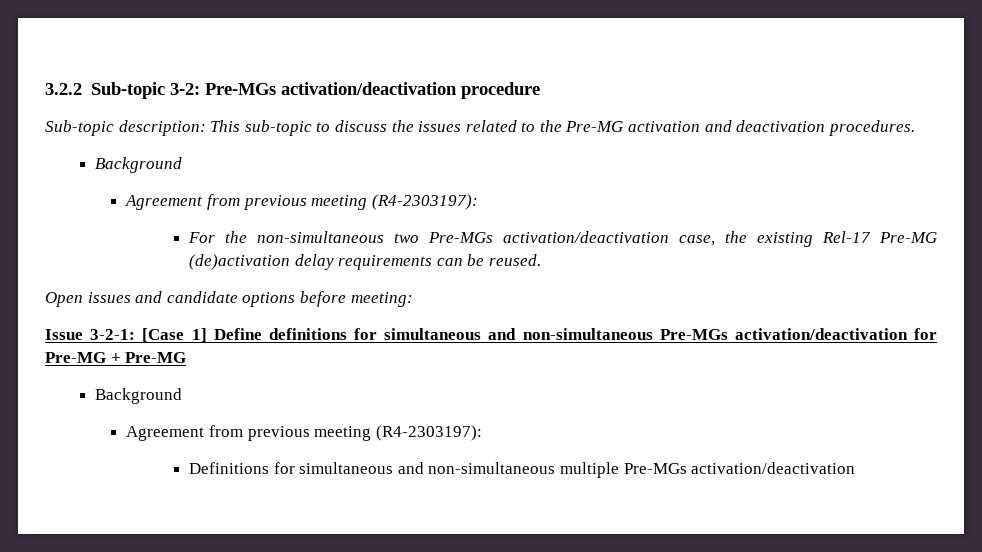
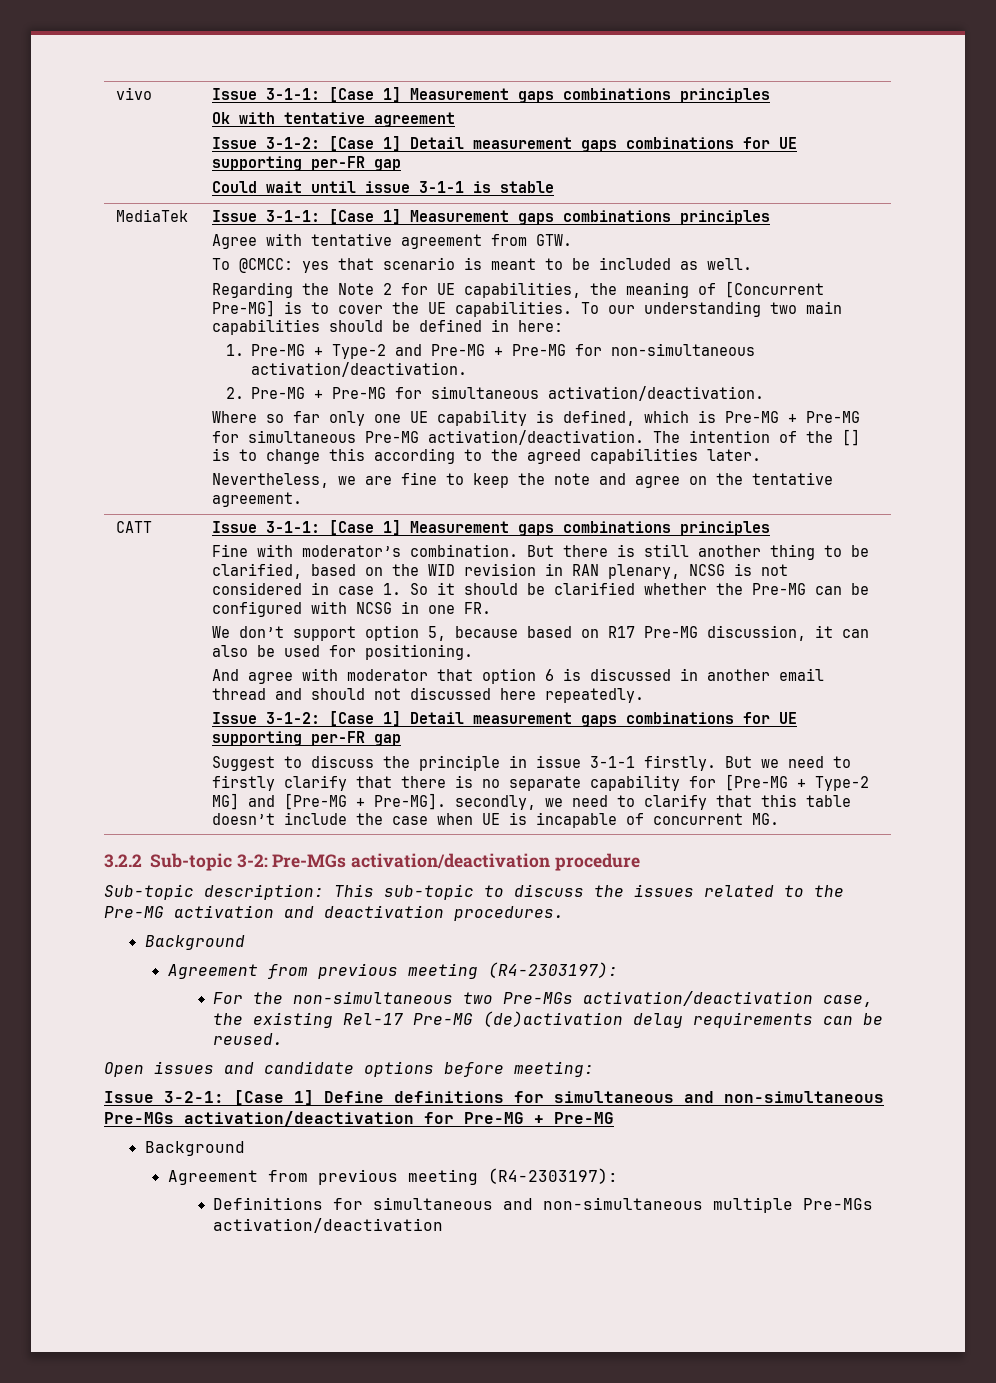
+ vivo | Issue 3-1-1: [Case 1] Measurement gaps combinations principles
+ Ok with tentative agreement
+ Issue 3-1-2: [Case 1] Detail measurement gaps combinations for UE supporting per-FR gap
+ Could wait until issue 3-1-1 is stable
+ MediaTek | Issue 3-1-1: [Case 1] Measurement gaps combinations principles
+ Agree with tentative agreement from GTW.
+ To @CMCC: yes that scenario is meant to be included as well.
+ Regarding the Note 2 for UE capabilities, the meaning of [Concurrent Pre-MG] is to cover the UE capabilities. To our understanding two main capabilities should be defined in here:
+ 1. Pre-MG + Type-2 and Pre-MG + Pre-MG for non-simultaneous activation/deactivation.
+ 2. Pre-MG + Pre-MG for simultaneous activation/deactivation.
+ Where so far only one UE capability is defined, which is Pre-MG + Pre-MG for simultaneous Pre-MG activation/deactivation. The intention of the [] is to change this according to the agreed capabilities later.
+ Nevertheless, we are fine to keep the note and agree on the tentative agreement.
+ CATT | Issue 3-1-1: [Case 1] Measurement gaps combinations principles
+ Fine with moderator’s combination. But there is still another thing to be clarified, based on the WID revision in RAN plenary, NCSG is not considered in case 1. So it should be clarified whether the Pre-MG can be configured with NCSG in one FR.
+ We don’t support option 5, because based on R17 Pre-MG discussion, it can also be used for positioning.
+ And agree with moderator that option 6 is discussed in another email thread and should not discussed here repeatedly.
+ Issue 3-1-2: [Case 1] Detail measurement gaps combinations for UE supporting per-FR gap
+ Suggest to discuss the principle in issue 3-1-1 firstly. But we need to firstly clarify that there is no separate capability for [Pre-MG + Type-2 MG] and [Pre-MG + Pre-MG]. secondly, we need to clarify that this table doesn’t include the case when UE is incapable of concurrent MG.

